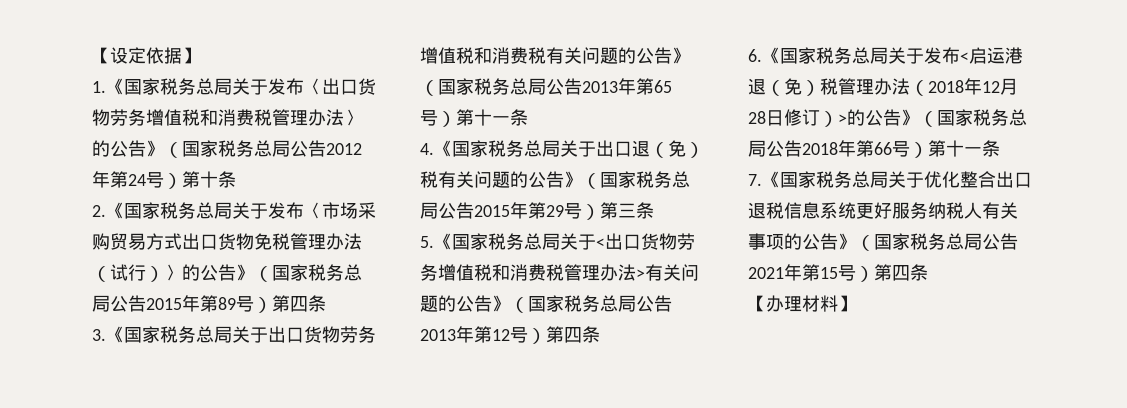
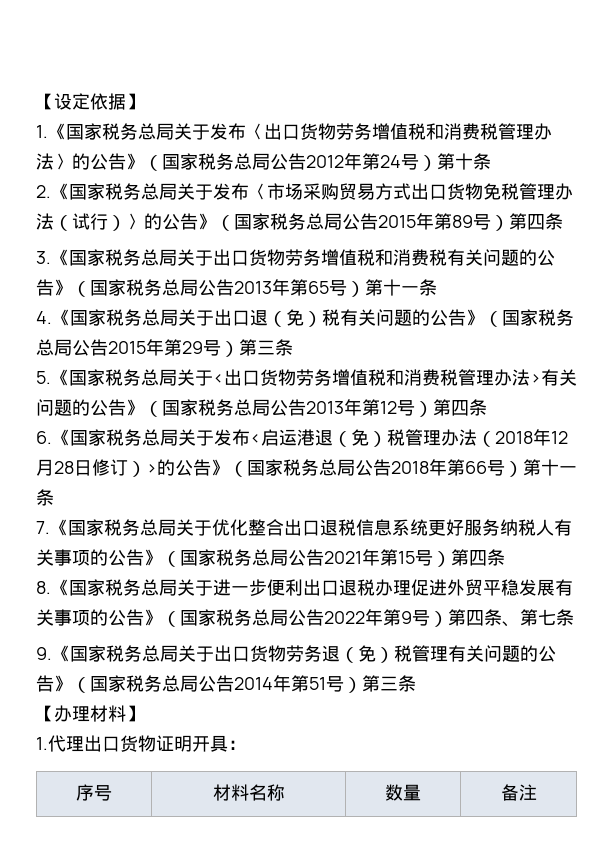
+ 8.《国家税务总局关于进一步便利出口退税办理促进外贸平稳发展有关事项的公告》（国家税务总局公告2022年第9号）第四条、第七条
+ 9.《国家税务总局关于出口货物劳务退（免）税管理有关问题的公告》（国家税务总局公告2014年第51号）第三条
  【办理材料】
+ 1.代理出口货物证明开具：
+ 序号 | 材料名称 | 数量 | 备注

